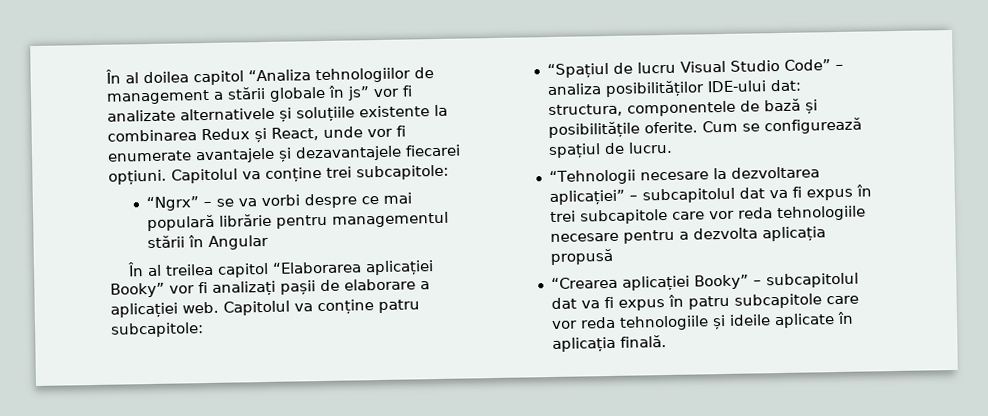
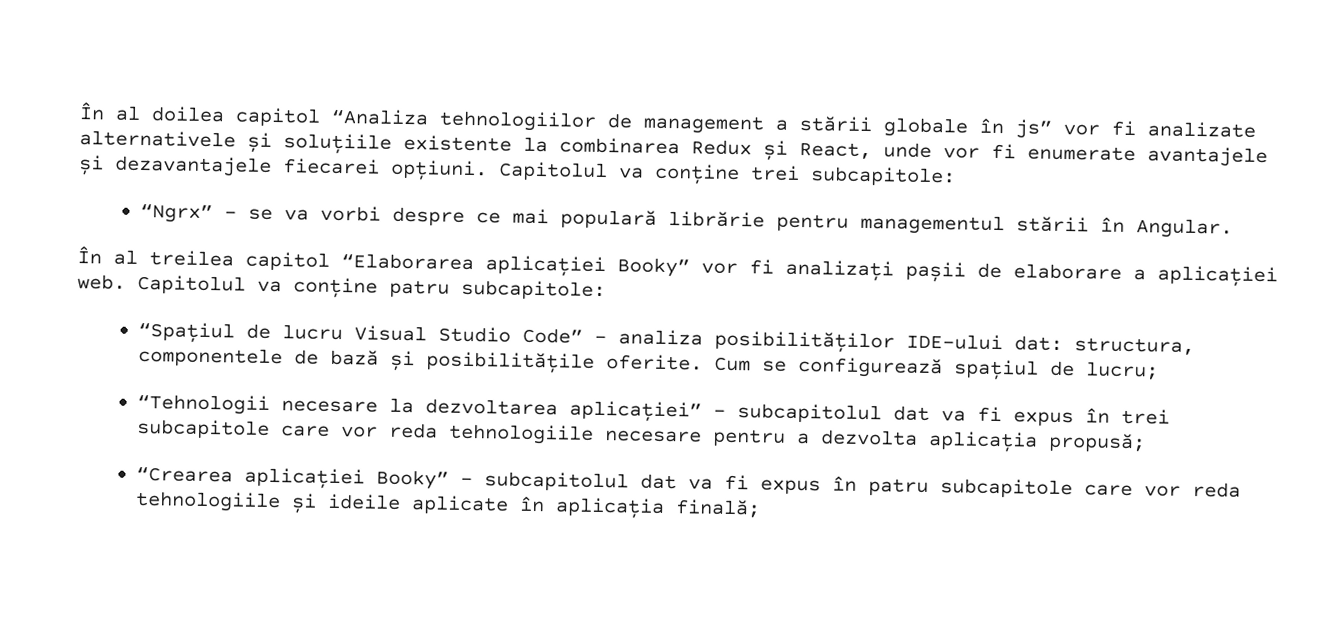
- “Ngrx” – se va vorbi despre ce mai populară librărie pentru managementul stării în Angular
+ “Ngrx” – se va vorbi despre ce mai populară librărie pentru managementul stării în Angular.
- Cum se configurează spațiul de lucru.
+ Cum se configurează spațiul de lucru;
- “Tehnologii necesare la dezvoltarea aplicației” – subcapitolul dat va fi expus în trei subcapitole care vor reda tehnologiile necesare pentru a dezvolta aplicația propusă
+ “Tehnologii necesare la dezvoltarea aplicației” – subcapitolul dat va fi expus în trei subcapitole care vor reda tehnologiile necesare pentru a dezvolta aplicația propusă;
- “Crearea aplicației Booky” – subcapitolul dat va fi expus în patru subcapitole care vor reda tehnologiile și ideile aplicate în aplicația finală.
+ “Crearea aplicației Booky” – subcapitolul dat va fi expus în patru subcapitole care vor reda tehnologiile și ideile aplicate în aplicația finală;

